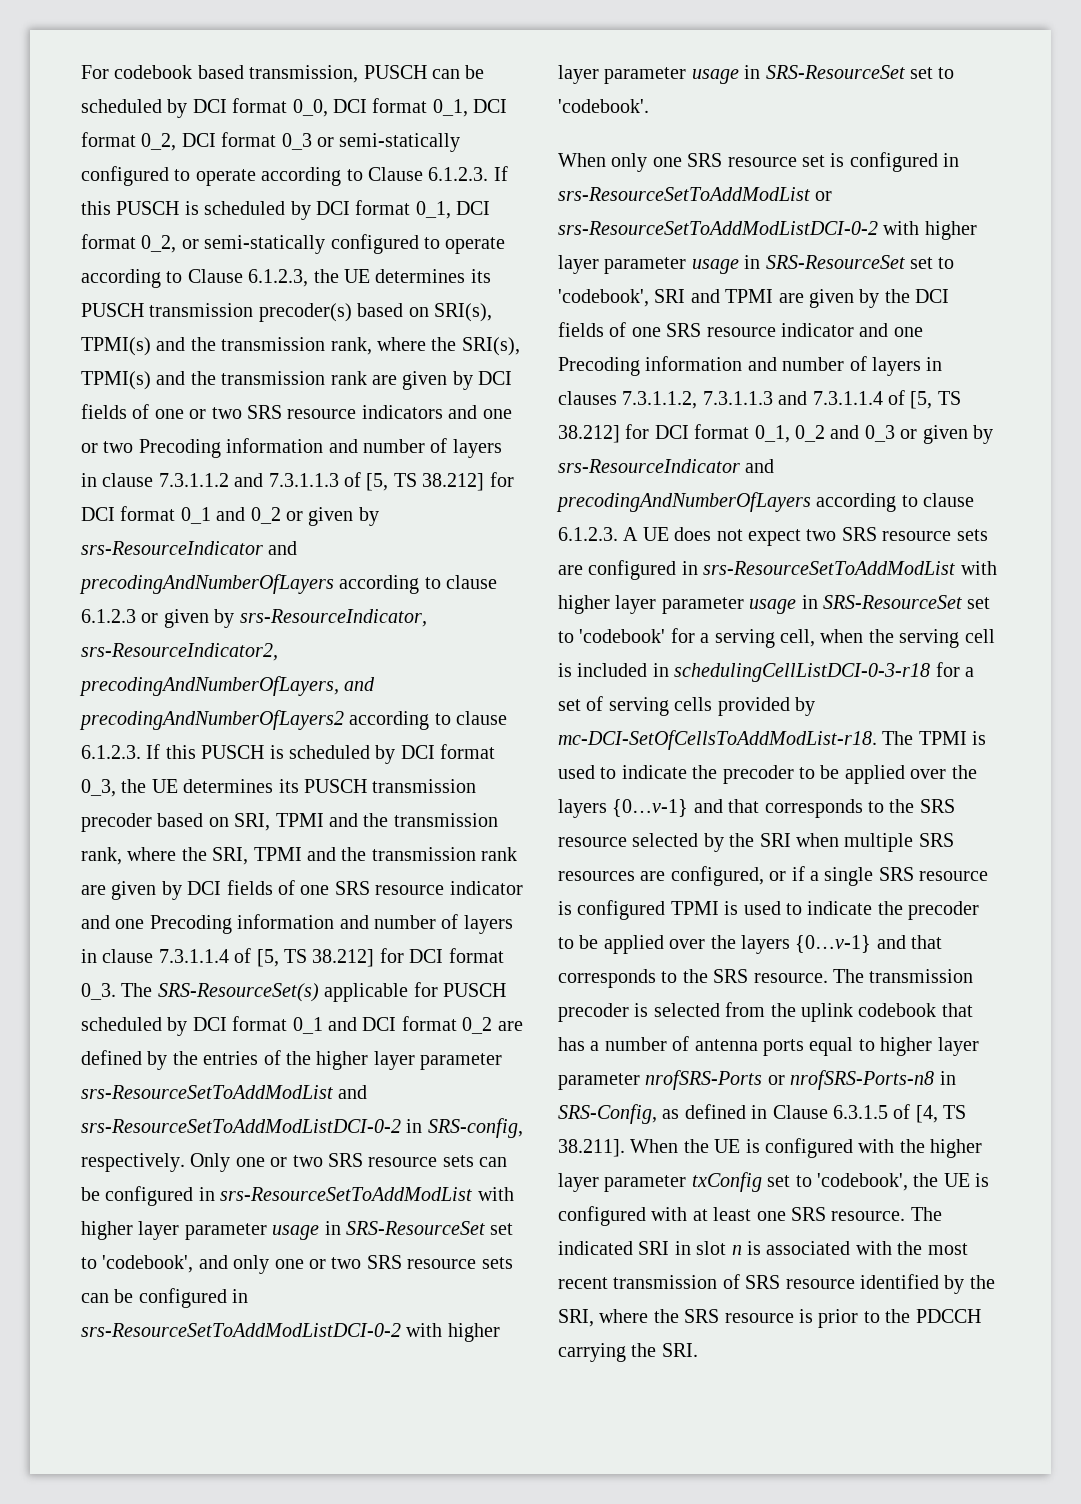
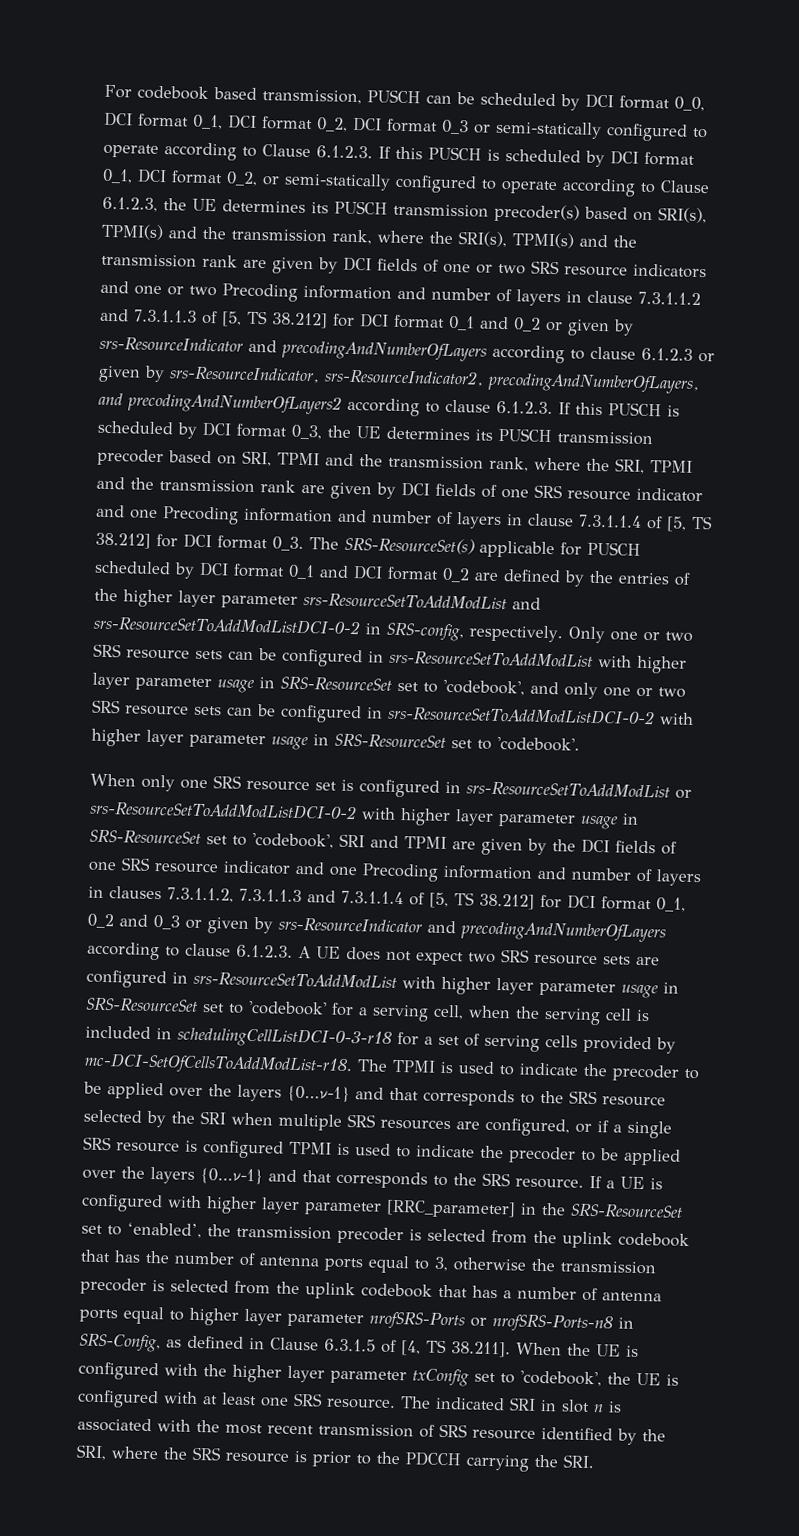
- The transmission precoder is selected from the uplink codebook that has a number of antenna ports equal to higher layer parameter nrofSRS-Ports or nrofSRS-Ports-n8 in SRS-Config, as defined in Clause 6.3.1.5 of [4, TS 38.211]. When the UE is configured with the higher layer parameter txConfig set to 'codebook', the UE is configured with at least one SRS resource.
+ If a UE is configured with higher layer parameter [RRC_parameter] in the SRS-ResourceSet set to ‘enabled’, the transmission precoder is selected from the uplink codebook that has the number of antenna ports equal to 3, otherwise the transmission precoder is selected from the uplink codebook that has a number of antenna ports equal to higher layer parameter nrofSRS-Ports or nrofSRS-Ports-n8 in SRS-Config, as defined in Clause 6.3.1.5 of [4, TS 38.211]. When the UE is configured with the higher layer parameter txConfig set to 'codebook', the UE is configured with at least one SRS resource.

